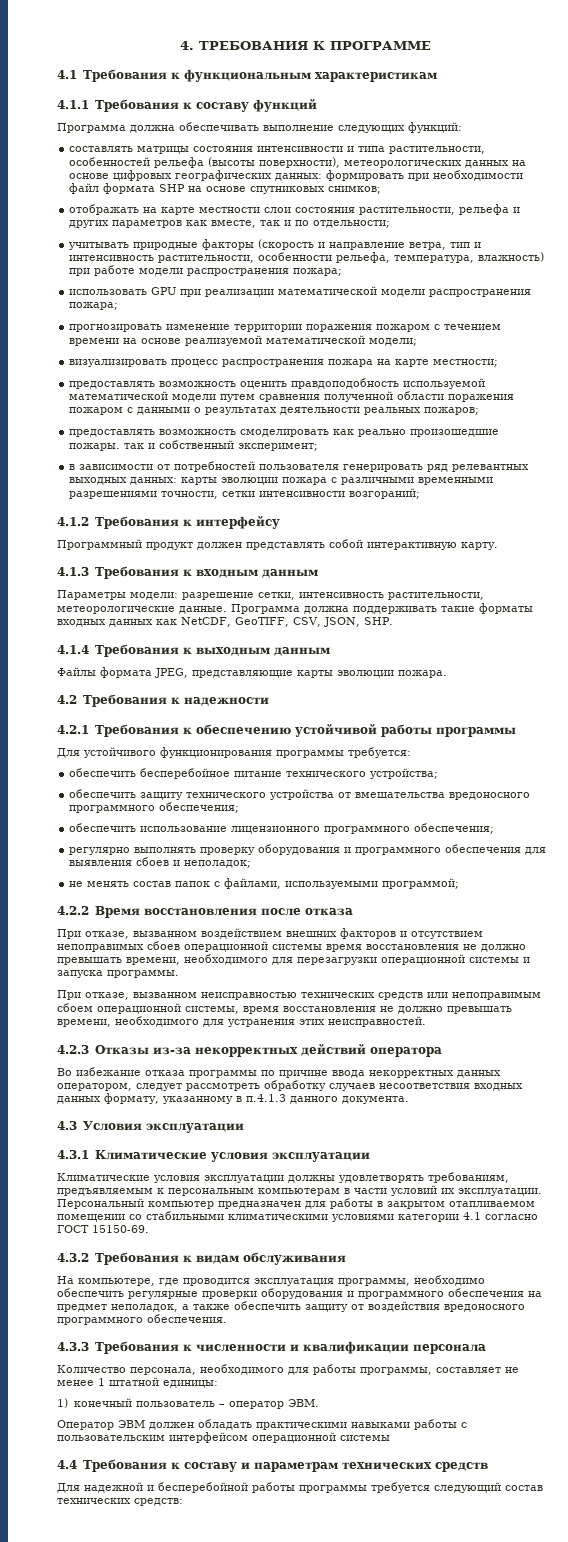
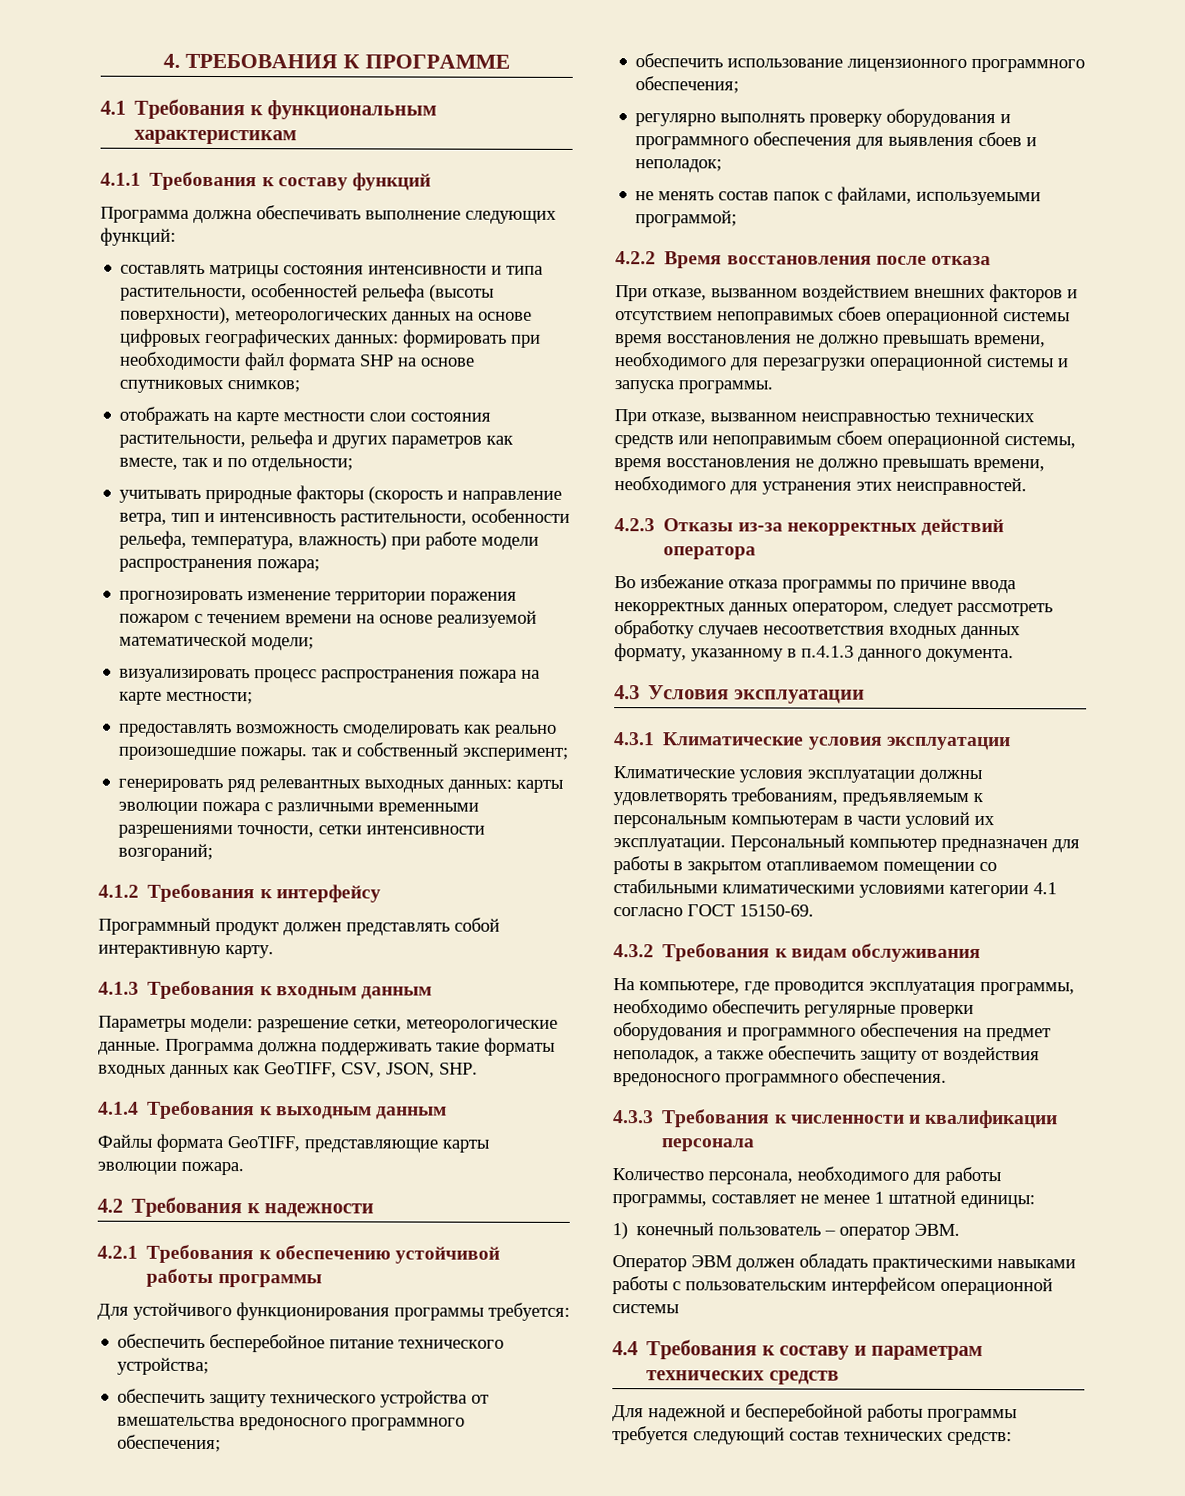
- использовать GPU при реализации математической модели распространения пожара;
- предоставлять возможность оценить правдоподобность используемой математической модели путем сравнения полученной области поражения пожаром с данными о результатах деятельности реальных пожаров;
- в зависимости от потребностей пользователя генерировать ряд релевантных выходных данных: карты эволюции пожара с различными временными разрешениями точности, сетки интенсивности возгораний;
+ генерировать ряд релевантных выходных данных: карты эволюции пожара с различными временными разрешениями точности, сетки интенсивности возгораний;
- Параметры модели: разрешение сетки, интенсивность растительности, метеорологические данные.
+ Параметры модели: разрешение сетки, метеорологические данные.
- Программа должна поддерживать такие форматы входных данных как NetCDF, GeoTIFF, CSV, JSON, SHP.
+ Программа должна поддерживать такие форматы входных данных как GeoTIFF, CSV, JSON, SHP.
- Файлы формата JPEG, представляющие карты эволюции пожара.
+ Файлы формата GeoTIFF, представляющие карты эволюции пожара.

